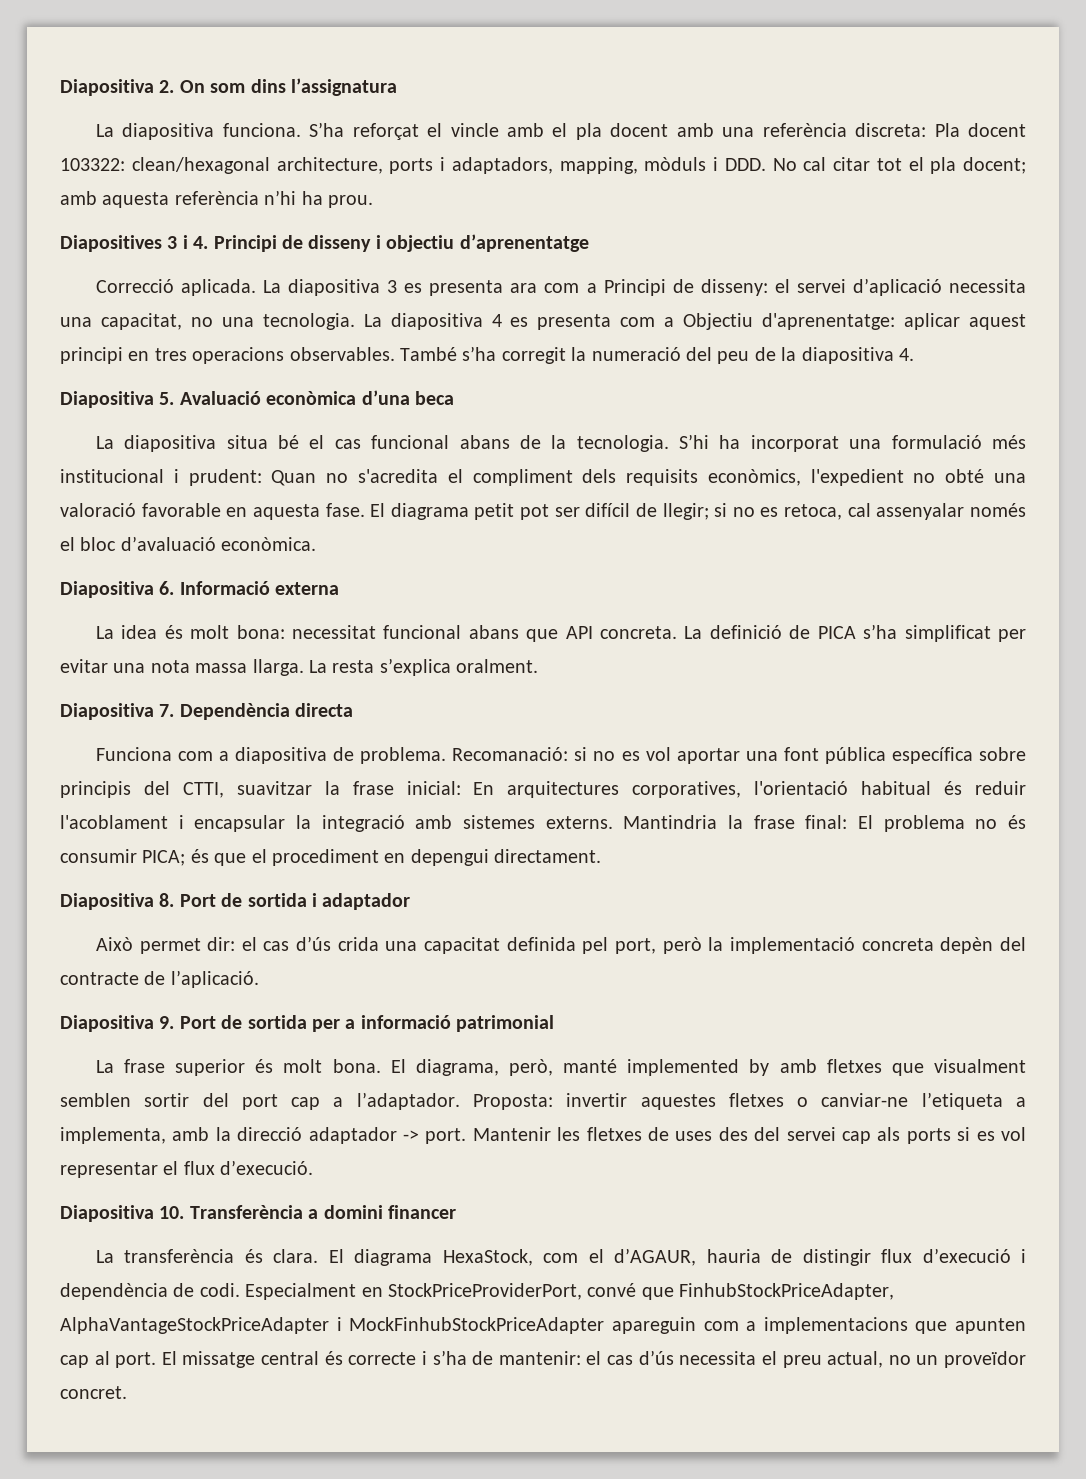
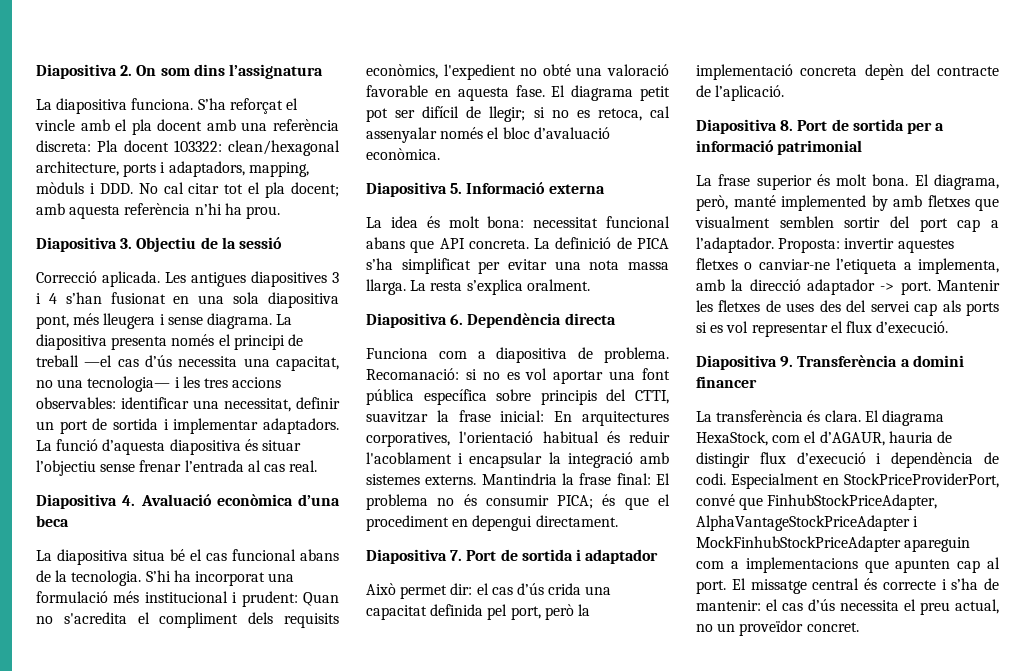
- Diapositives 3 i 4. Principi de disseny i objectiu d’aprenentatge
- Correcció aplicada. La diapositiva 3 es presenta ara com a Principi de disseny: el servei d’aplicació necessita una capacitat, no una tecnologia. La diapositiva 4 es presenta com a Objectiu d'aprenentatge: aplicar aquest principi en tres operacions observables. També s’ha corregit la numeració del peu de la diapositiva 4.
- Diapositiva 5. Avaluació econòmica d’una beca
+ Diapositiva 3. Objectiu de la sessió
+ Correcció aplicada. Les antigues diapositives 3 i 4 s’han fusionat en una sola diapositiva pont, més lleugera i sense diagrama. La diapositiva presenta només el principi de treball —el cas d’ús necessita una capacitat, no una tecnologia— i les tres accions observables: identificar una necessitat, definir un port de sortida i implementar adaptadors. La funció d’aquesta diapositiva és situar l’objectiu sense frenar l’entrada al cas real.
+ Diapositiva 4. Avaluació econòmica d’una beca
- Diapositiva 6. Informació externa
+ Diapositiva 5. Informació externa
- Diapositiva 7. Dependència directa
+ Diapositiva 6. Dependència directa
- Diapositiva 8. Port de sortida i adaptador
+ Diapositiva 7. Port de sortida i adaptador
- Diapositiva 9. Port de sortida per a informació patrimonial
+ Diapositiva 8. Port de sortida per a informació patrimonial
- Diapositiva 10. Transferència a domini financer
+ Diapositiva 9. Transferència a domini financer

